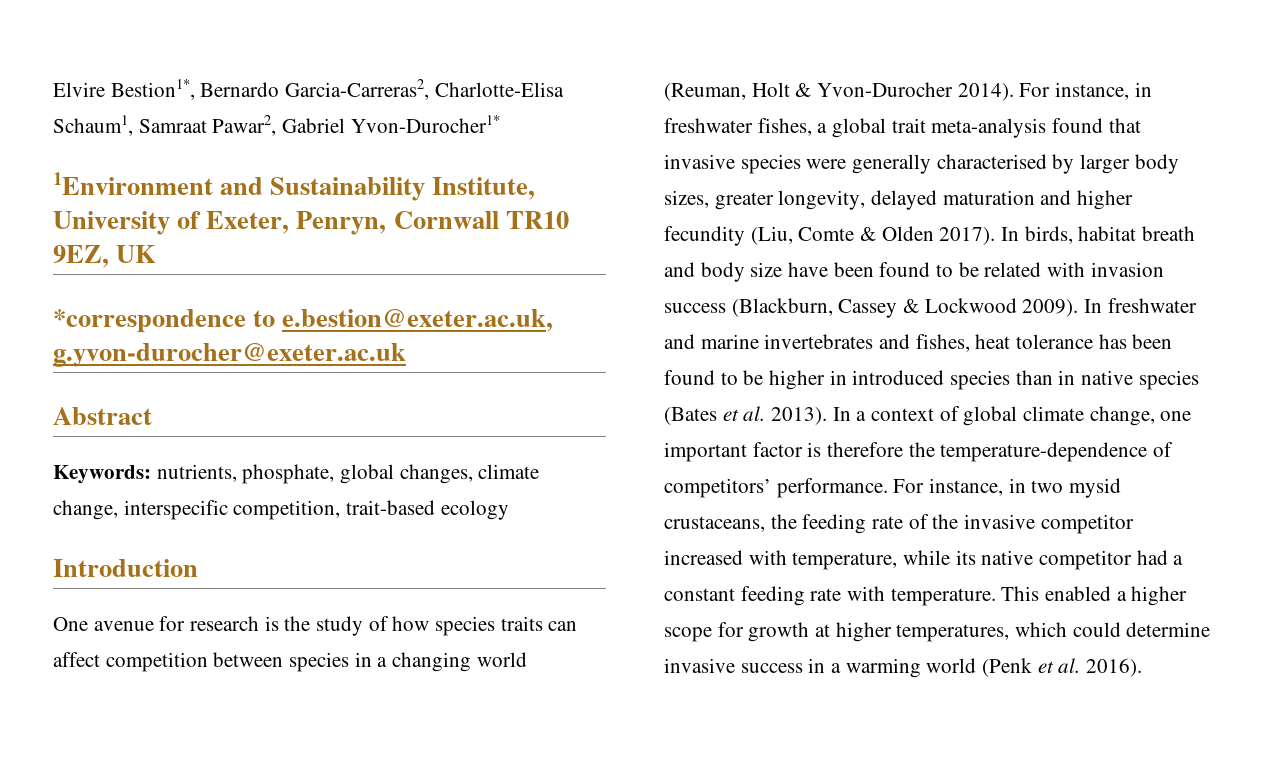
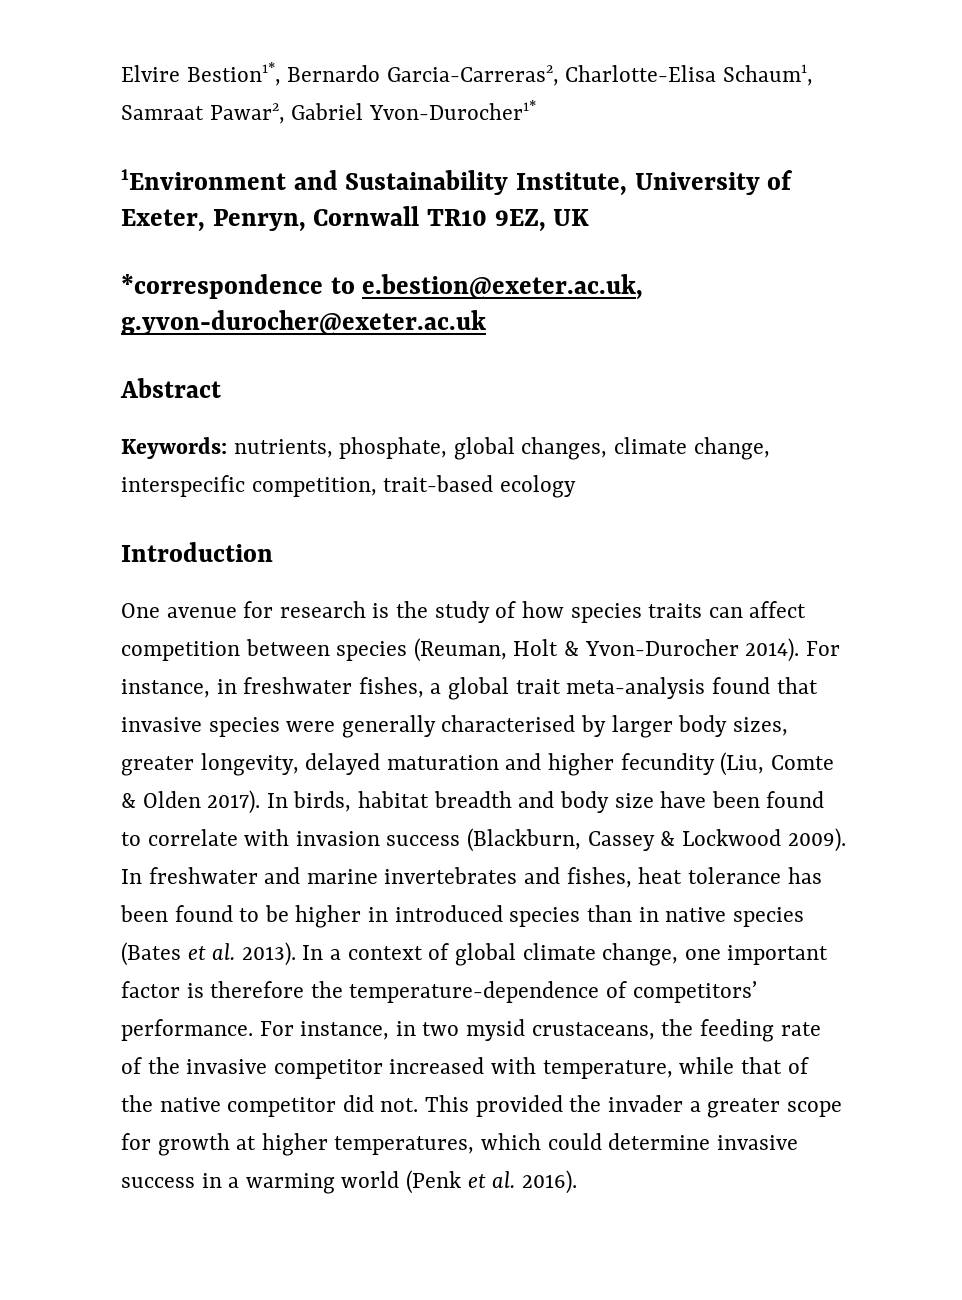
- One avenue for research is the study of how species traits can affect competition between species in a changing world (Reuman, Holt & Yvon-Durocher 2014).
+ One avenue for research is the study of how species traits can affect competition between species (Reuman, Holt & Yvon-Durocher 2014).
- In birds, habitat breath and body size have been found to be related with invasion success (Blackburn, Cassey & Lockwood 2009).
+ In birds, habitat breadth and body size have been found to correlate with invasion success (Blackburn, Cassey & Lockwood 2009).
- For instance, in two mysid crustaceans, the feeding rate of the invasive competitor increased with temperature, while its native competitor had a constant feeding rate with temperature. This enabled a higher scope for growth at higher temperatures, which could determine invasive success in a warming world (Penk et al. 2016).
+ For instance, in two mysid crustaceans, the feeding rate of the invasive competitor increased with temperature, while that of the native competitor did not. This provided the invader a greater scope for growth at higher temperatures, which could determine invasive success in a warming world (Penk et al. 2016).

